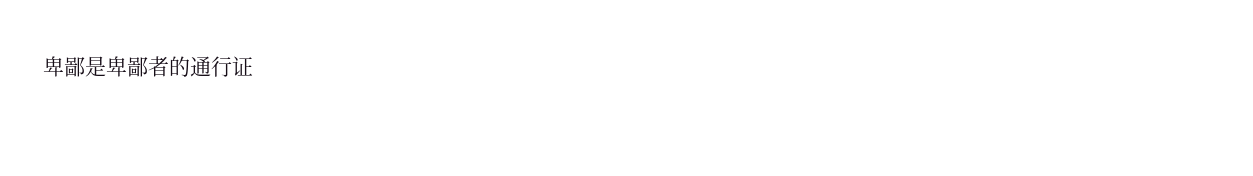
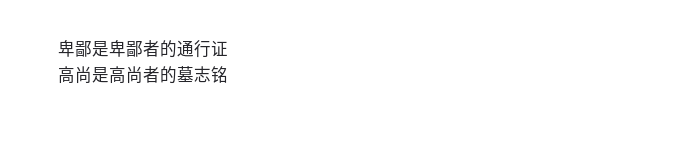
+ 高尚是高尚者的墓志铭

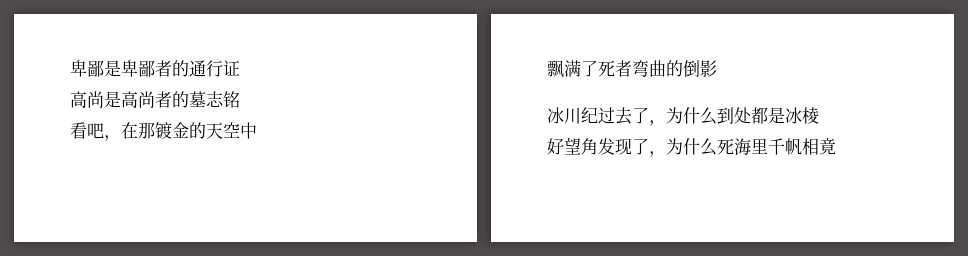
+ 看吧，在那镀金的天空中
+ 飘满了死者弯曲的倒影
+ 冰川纪过去了，为什么到处都是冰棱
+ 好望角发现了，为什么死海里千帆相竟

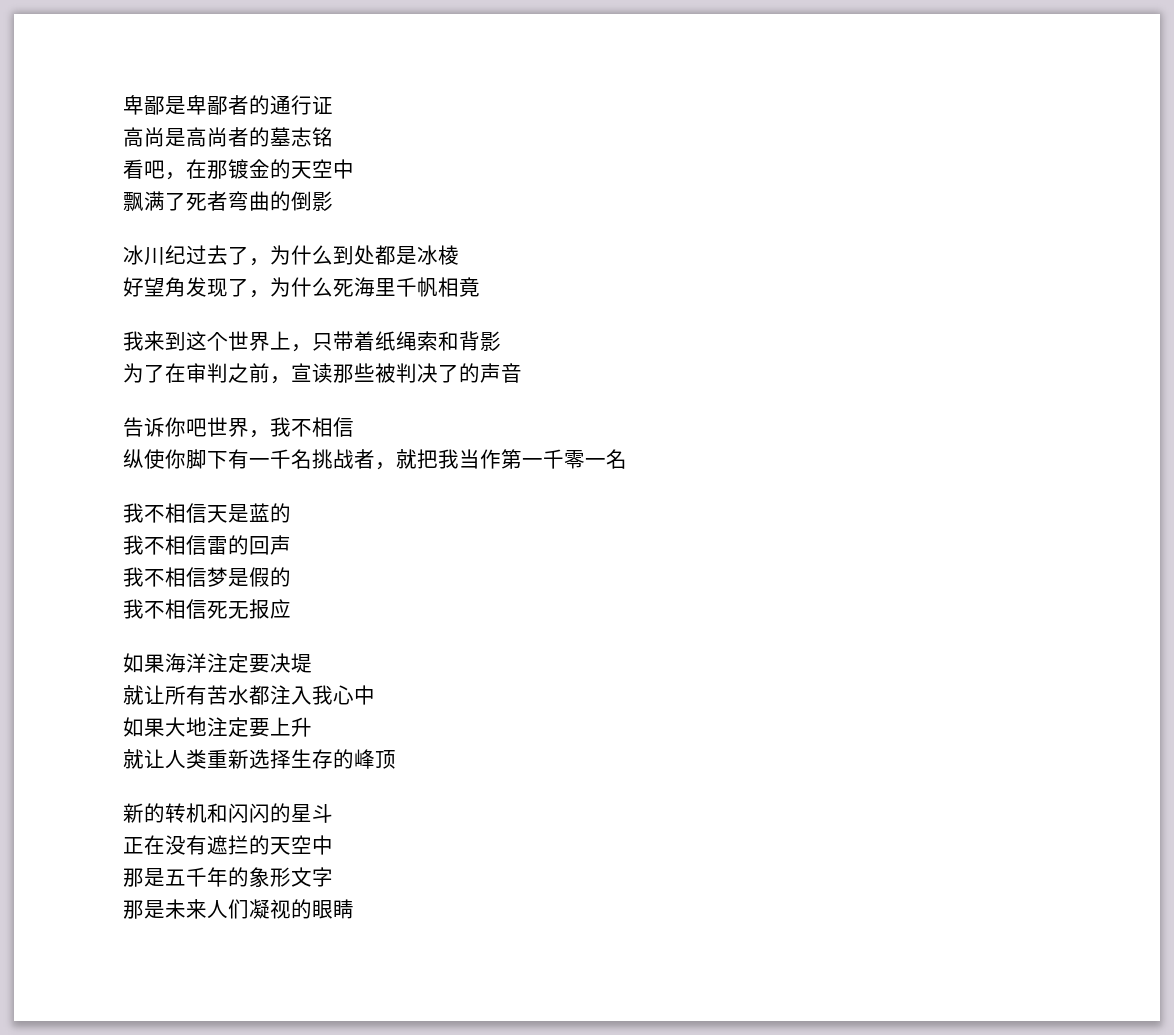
+ 我来到这个世界上，只带着纸绳索和背影
+ 为了在审判之前，宣读那些被判决了的声音
+ 告诉你吧世界，我不相信
+ 纵使你脚下有一千名挑战者，就把我当作第一千零一名
+ 我不相信天是蓝的
+ 我不相信雷的回声
+ 我不相信梦是假的
+ 我不相信死无报应
+ 如果海洋注定要决堤
+ 就让所有苦水都注入我心中
+ 如果大地注定要上升
+ 就让人类重新选择生存的峰顶
+ 新的转机和闪闪的星斗
+ 正在没有遮拦的天空中
+ 那是五千年的象形文字
+ 那是未来人们凝视的眼睛

